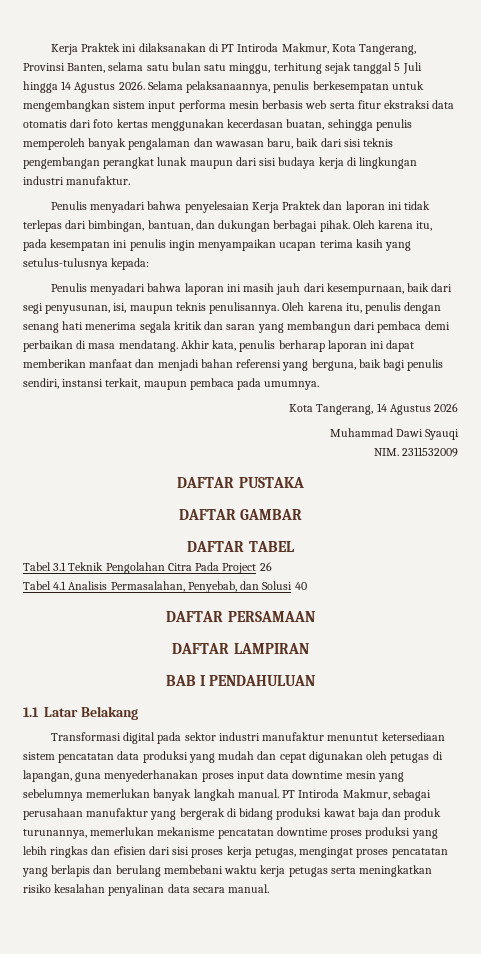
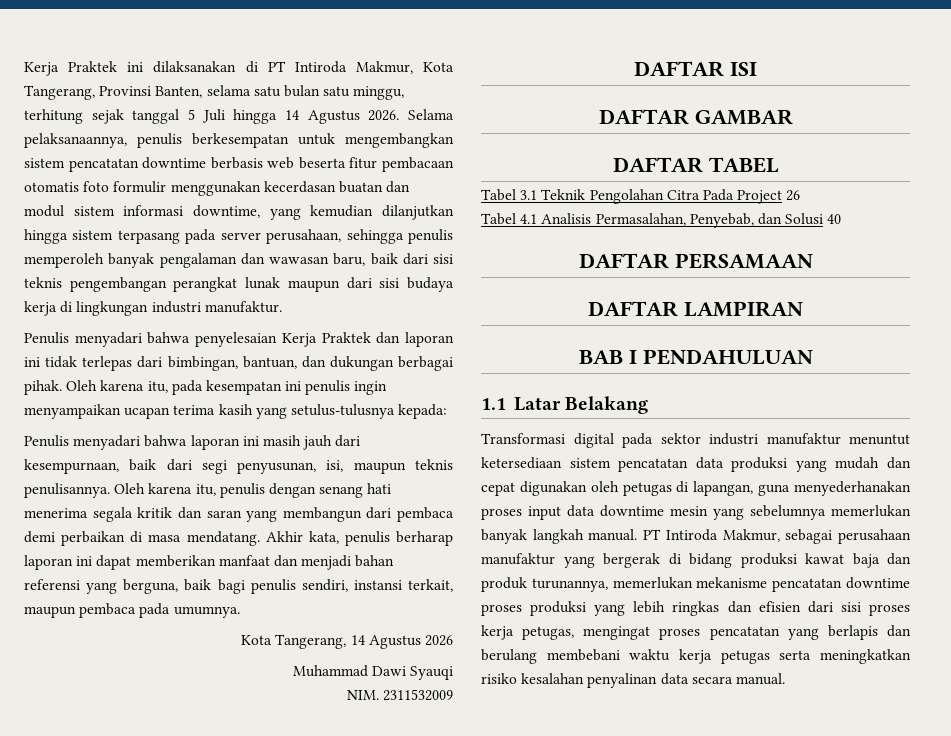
- Selama pelaksanaannya, penulis berkesempatan untuk mengembangkan sistem input performa mesin berbasis web serta fitur ekstraksi data otomatis dari foto kertas menggunakan kecerdasan buatan, sehingga penulis memperoleh banyak pengalaman dan wawasan baru, baik dari sisi teknis pengembangan perangkat lunak maupun dari sisi budaya kerja di lingkungan industri manufaktur.
+ Selama pelaksanaannya, penulis berkesempatan untuk mengembangkan sistem pencatatan downtime berbasis web beserta fitur pembacaan otomatis foto formulir menggunakan kecerdasan buatan dan modul sistem informasi downtime, yang kemudian dilanjutkan hingga sistem terpasang pada server perusahaan, sehingga penulis memperoleh banyak pengalaman dan wawasan baru, baik dari sisi teknis pengembangan perangkat lunak maupun dari sisi budaya kerja di lingkungan industri manufaktur.
- DAFTAR PUSTAKA
+ DAFTAR ISI

